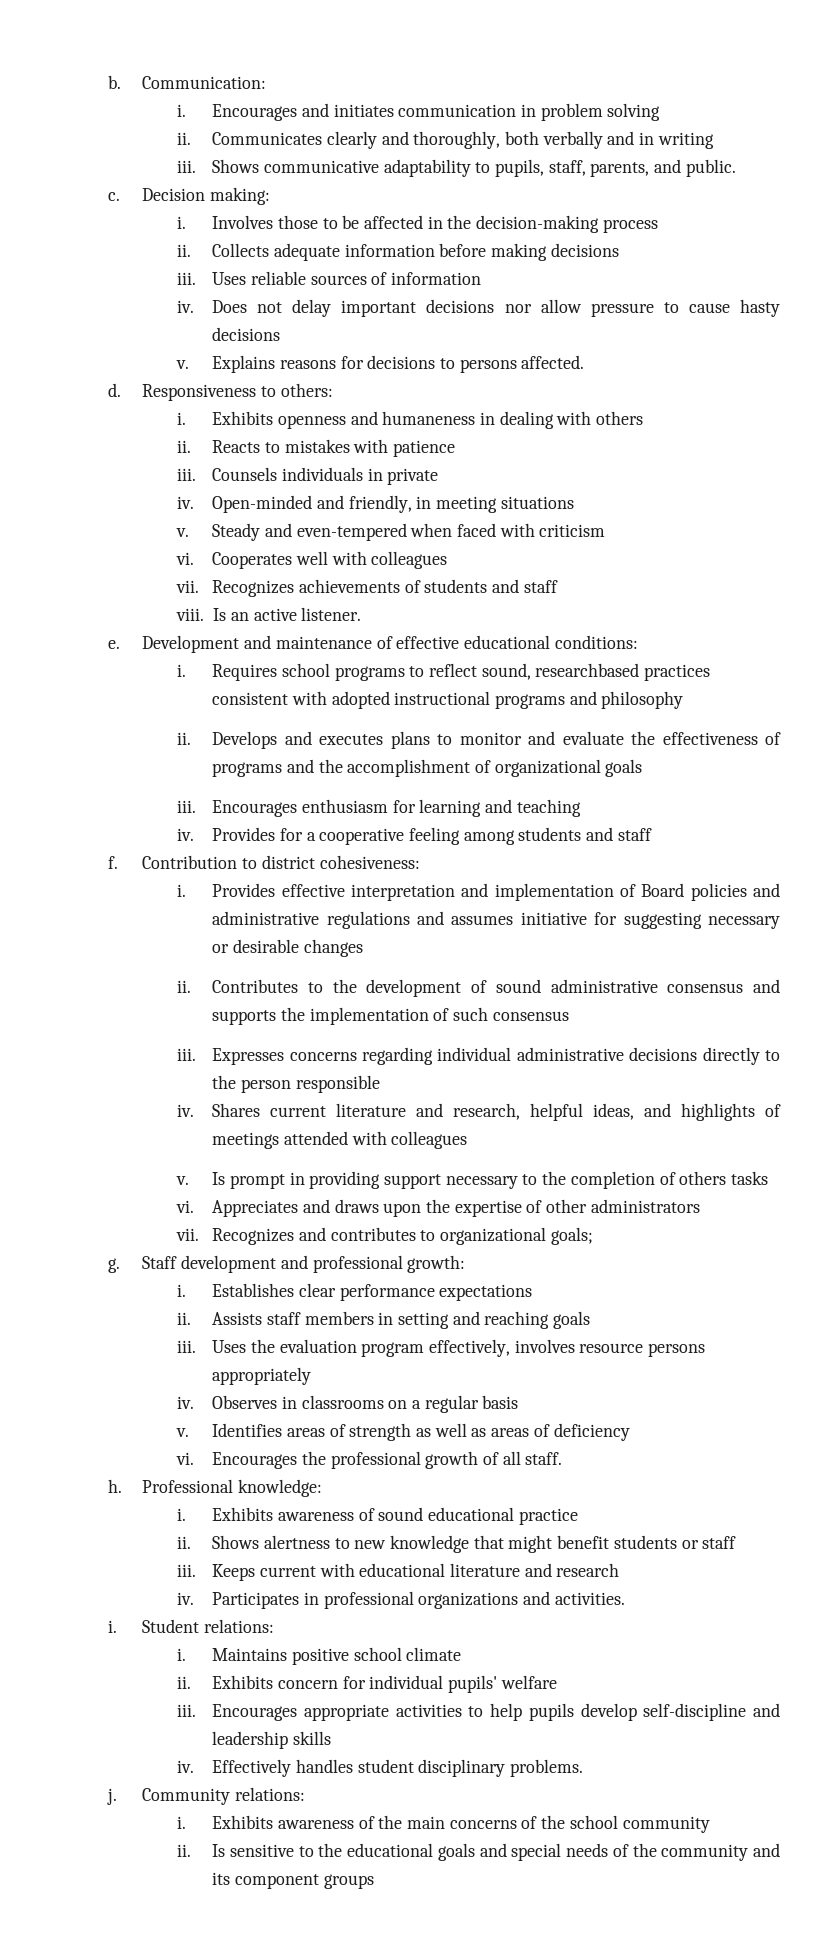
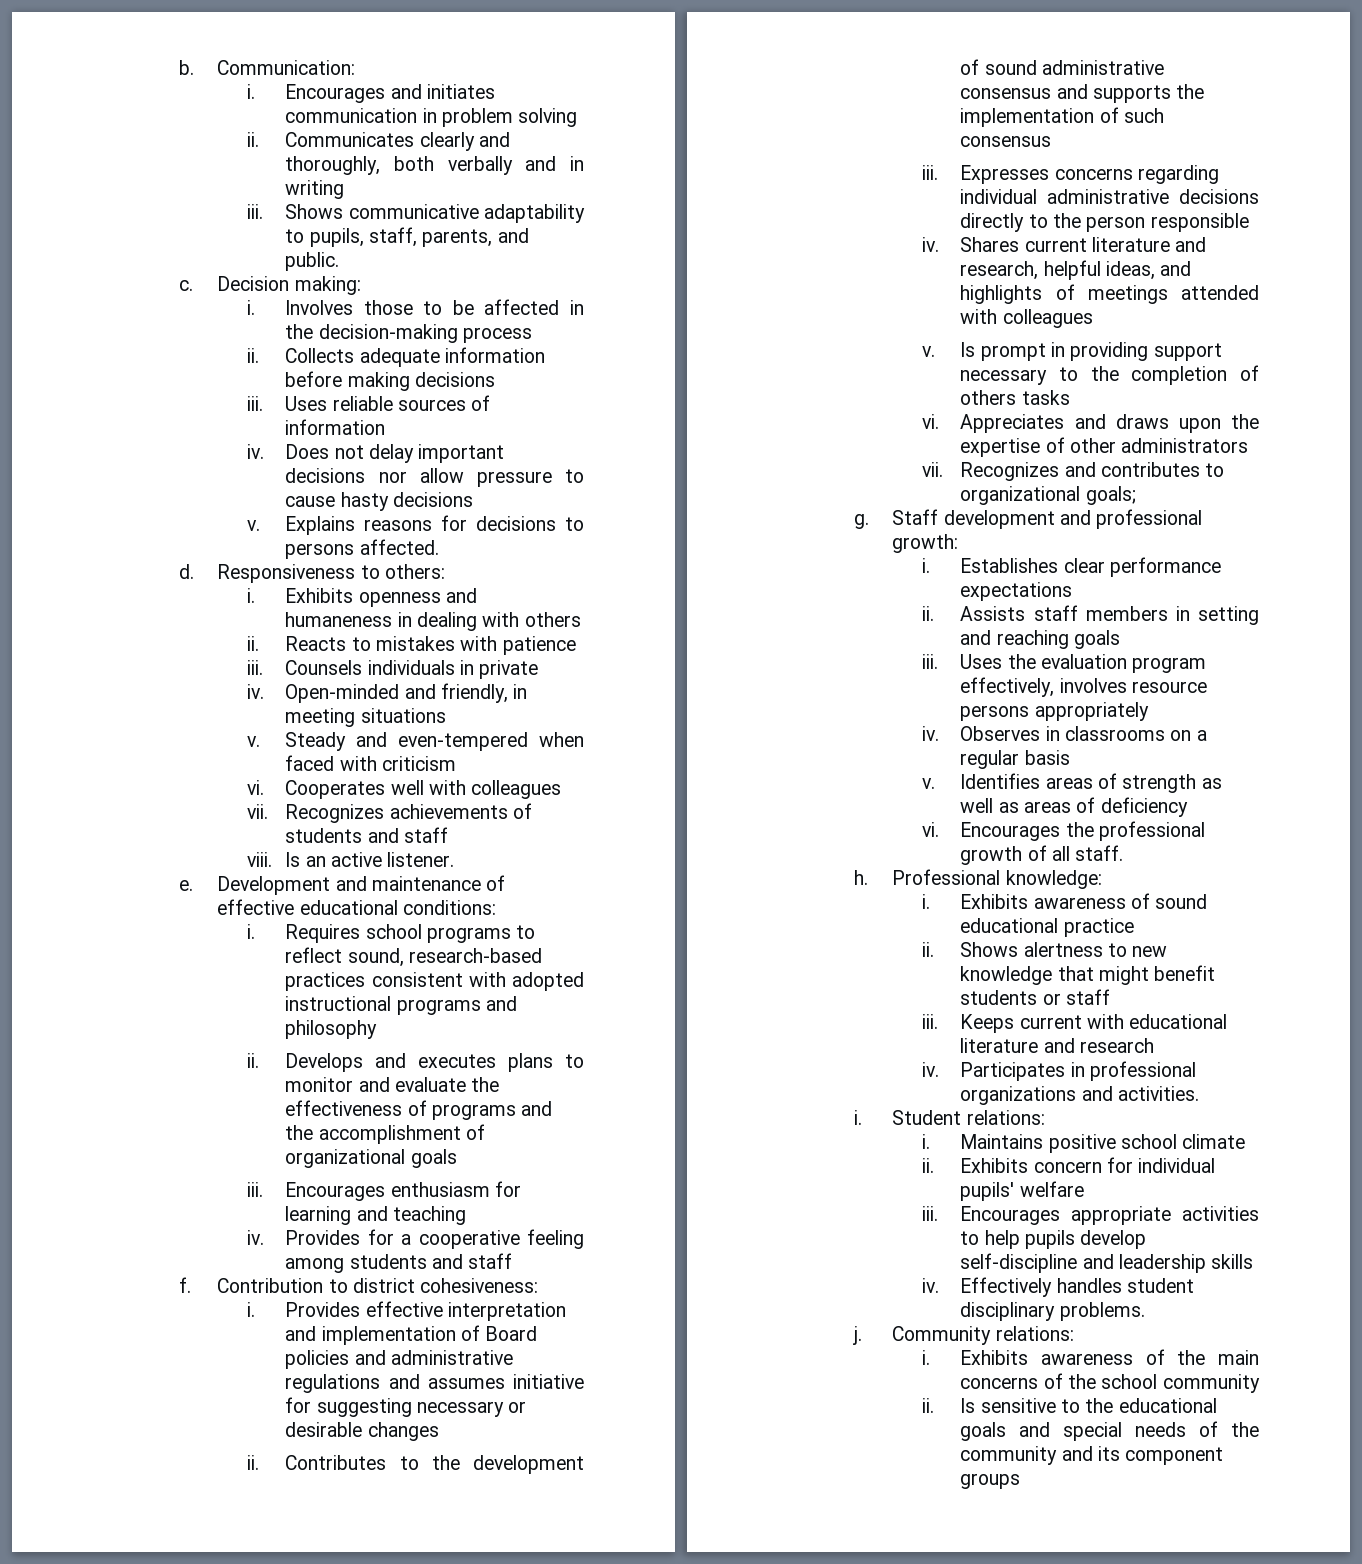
- Requires school programs to reflect sound, researchbased practices consistent with adopted instructional programs and philosophy
+ Requires school programs to reflect sound, research-based practices consistent with adopted instructional programs and philosophy

